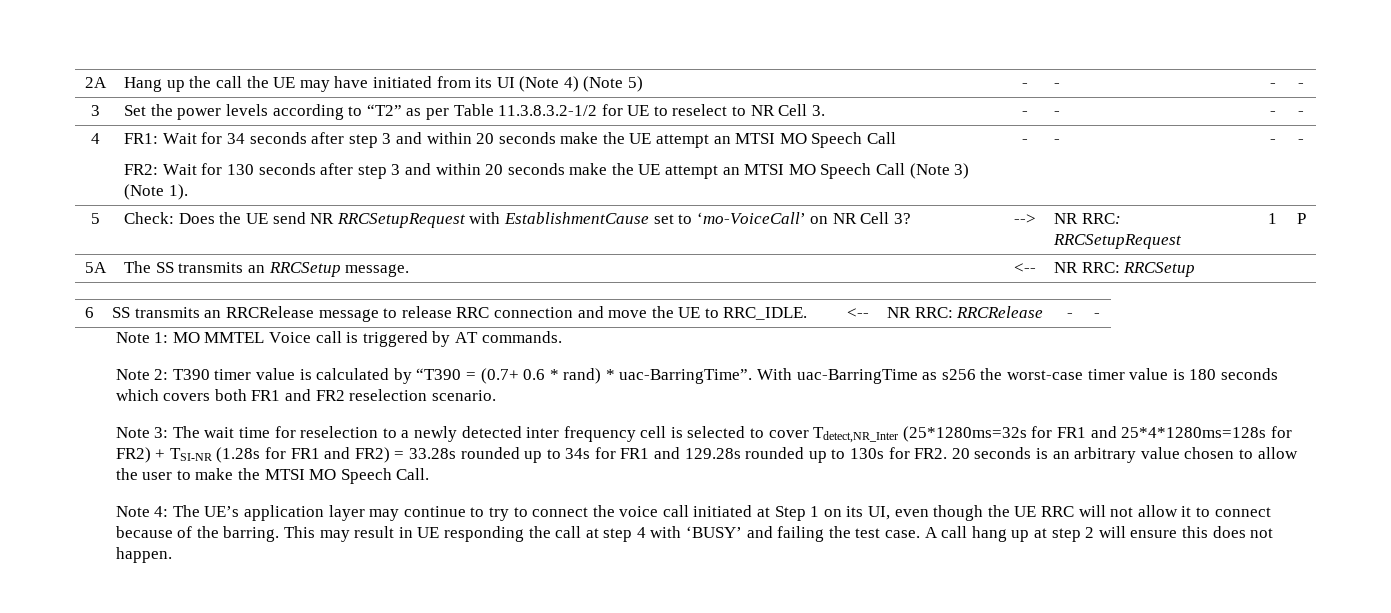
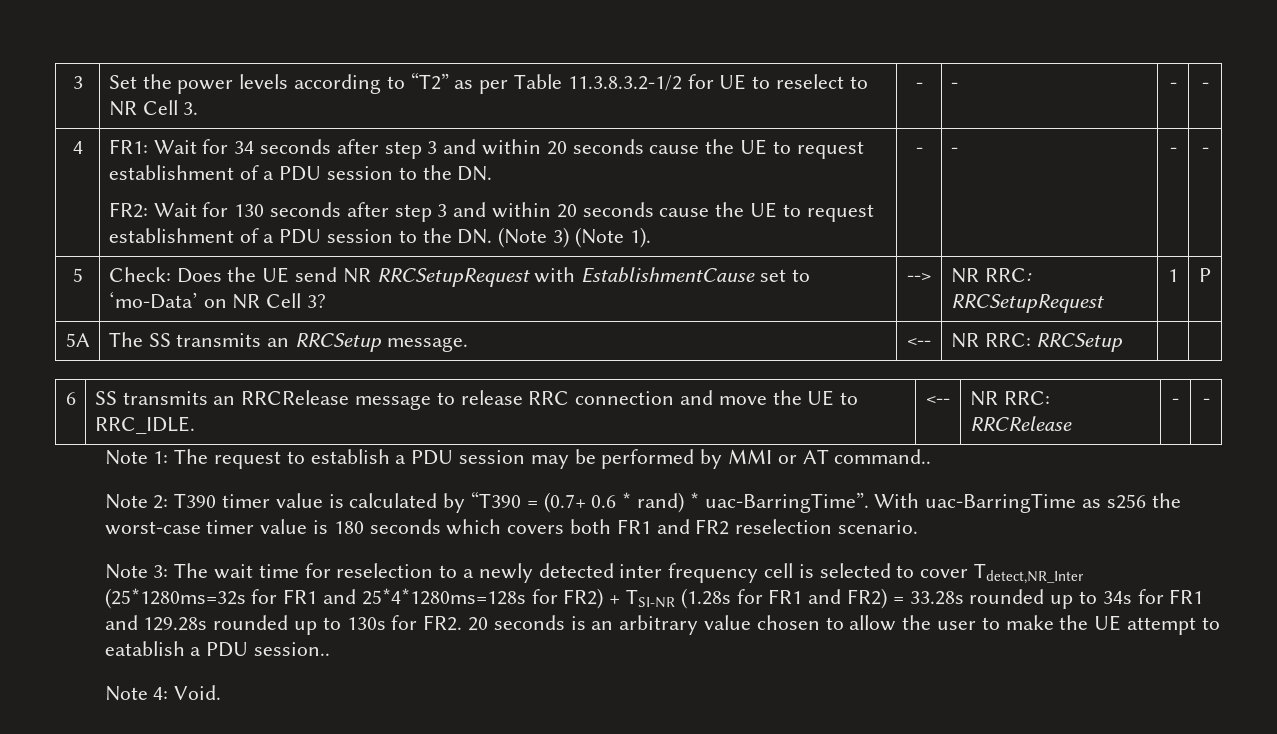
- 2A | Hang up the call the UE may have initiated from its UI (Note 4) (Note 5) | - | - | - | -
- FR1: Wait for 34 seconds after step 3 and within 20 seconds make the UE attempt an MTSI MO Speech Call
+ FR1: Wait for 34 seconds after step 3 and within 20 seconds cause the UE to request establishment of a PDU session to the DN.
- FR2: Wait for 130 seconds after step 3 and within 20 seconds make the UE attempt an MTSI MO Speech Call (Note 3) (Note 1).
+ FR2: Wait for 130 seconds after step 3 and within 20 seconds cause the UE to request establishment of a PDU session to the DN. (Note 3) (Note 1).
- 5 | Check: Does the UE send NR RRCSetupRequest with EstablishmentCause set to ‘mo-VoiceCall’ on NR Cell 3? | --> | NR RRC: RRCSetupRequest | 1 | P
+ 5 | Check: Does the UE send NR RRCSetupRequest with EstablishmentCause set to ‘mo-Data’ on NR Cell 3? | --> | NR RRC: RRCSetupRequest | 1 | P
- Note 1: MO MMTEL Voice call is triggered by AT commands.
+ Note 1: The request to establish a PDU session may be performed by MMI or AT command..
- The wait time for reselection to a newly detected inter frequency cell is selected to cover Tdetect,NR_Inter (25*1280ms=32s for FR1 and 25*4*1280ms=128s for FR2) + TSI-NR (1.28s for FR1 and FR2) = 33.28s rounded up to 34s for FR1 and 129.28s rounded up to 130s for FR2. 20 seconds is an arbitrary value chosen to allow the user to make the MTSI MO Speech Call.
- Note 4: The UE’s application layer may continue to try to connect the voice call initiated at Step 1 on its UI, even though the UE RRC will not allow it to connect because of the barring. This may result in UE responding the call at step 4 with ‘BUSY’ and failing the test case. A call hang up at step 2 will ensure this does not happen.
+ The wait time for reselection to a newly detected inter frequency cell is selected to cover Tdetect,NR_Inter (25*1280ms=32s for FR1 and 25*4*1280ms=128s for FR2) + TSI-NR (1.28s for FR1 and FR2) = 33.28s rounded up to 34s for FR1 and 129.28s rounded up to 130s for FR2. 20 seconds is an arbitrary value chosen to allow the user to make the UE attempt to eatablish a PDU session..
+ Note 4: Void.

